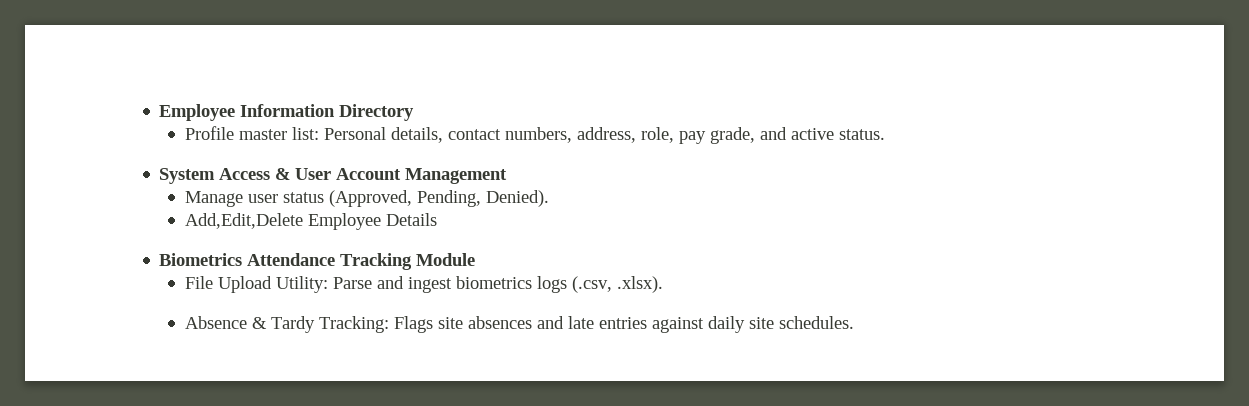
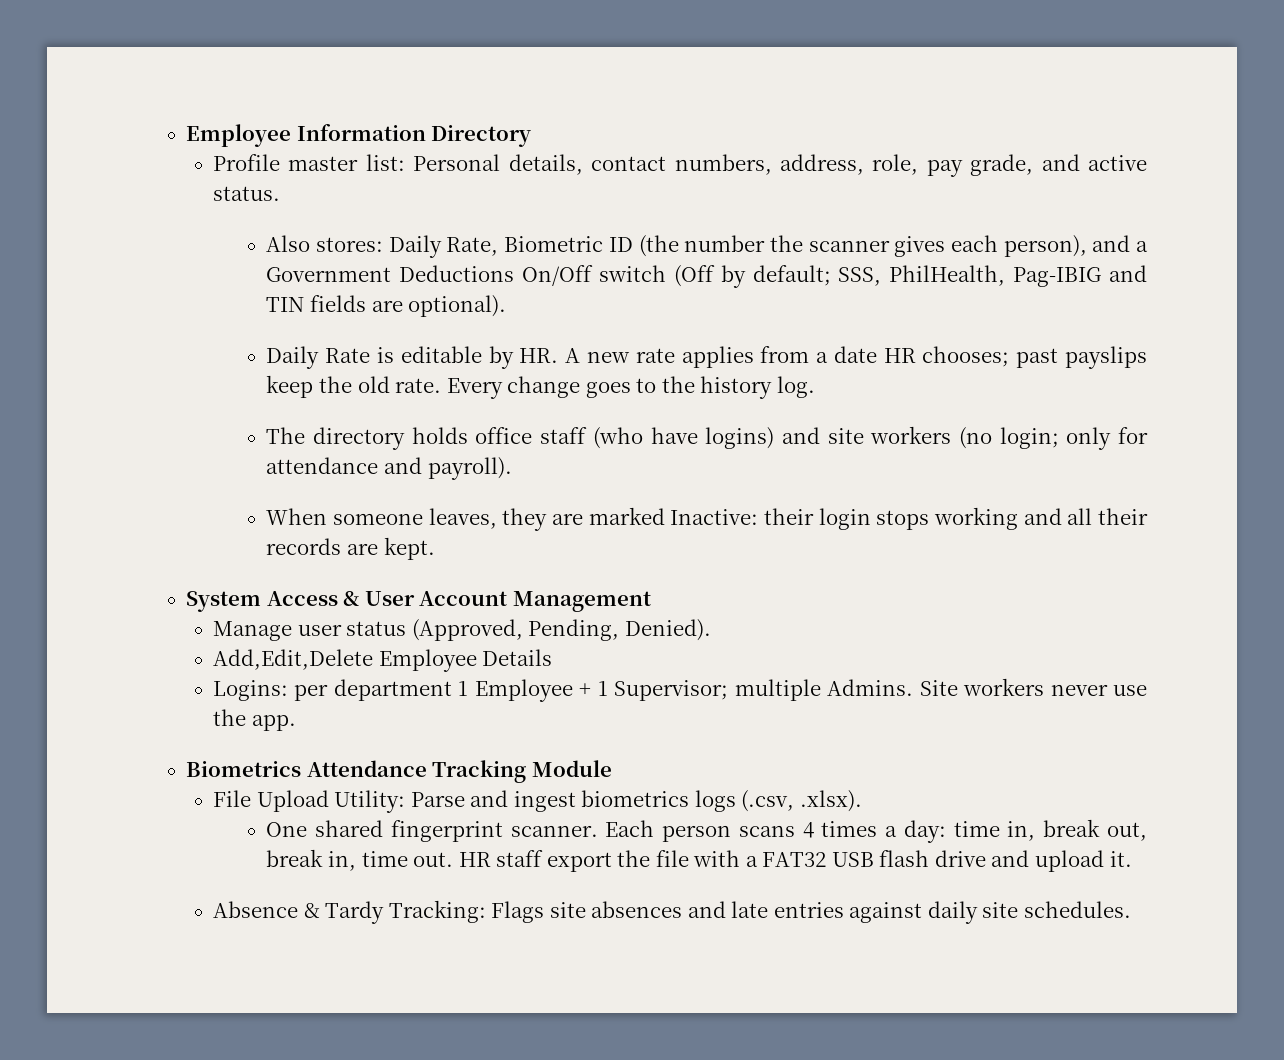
+ Also stores: Daily Rate, Biometric ID (the number the scanner gives each person), and a Government Deductions On/Off switch (Off by default; SSS, PhilHealth, Pag-IBIG and TIN fields are optional).
+ Daily Rate is editable by HR. A new rate applies from a date HR chooses; past payslips keep the old rate. Every change goes to the history log.
+ The directory holds office staff (who have logins) and site workers (no login; only for attendance and payroll).
+ When someone leaves, they are marked Inactive: their login stops working and all their records are kept.
+ Logins: per department 1 Employee + 1 Supervisor; multiple Admins. Site workers never use the app.
+ One shared fingerprint scanner. Each person scans 4 times a day: time in, break out, break in, time out. HR staff export the file with a FAT32 USB flash drive and upload it.

